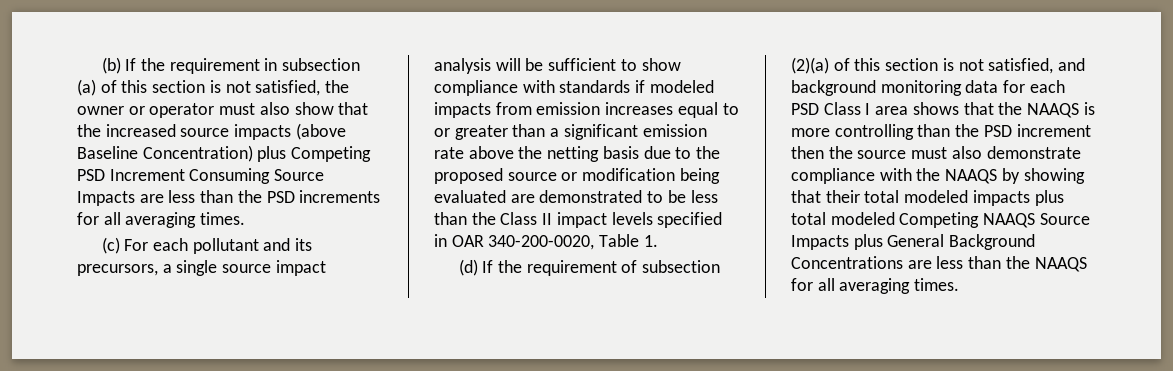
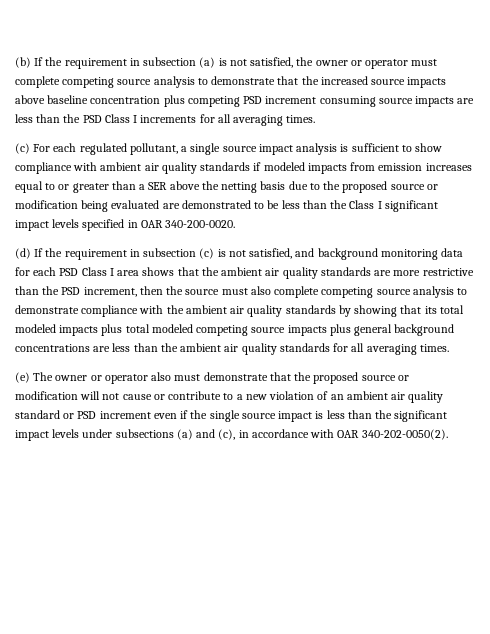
- (b) If the requirement in subsection (a) of this section is not satisfied, the owner or operator must also show that the increased source impacts (above Baseline Concentration) plus Competing PSD Increment Consuming Source Impacts are less than the PSD increments for all averaging times.
+ (b) If the requirement in subsection (a) is not satisfied, the owner or operator must complete competing source analysis to demonstrate that the increased source impacts above baseline concentration plus competing PSD increment consuming source impacts are less than the PSD Class I increments for all averaging times.
- (c) For each pollutant and its precursors, a single source impact analysis will be sufficient to show compliance with standards if modeled impacts from emission increases equal to or greater than a significant emission rate above the netting basis due to the proposed source or modification being evaluated are demonstrated to be less than the Class II impact levels specified in OAR 340-200-0020, Table 1.
+ (c) For each regulated pollutant, a single source impact analysis is sufficient to show compliance with ambient air quality standards if modeled impacts from emission increases equal to or greater than a SER above the netting basis due to the proposed source or modification being evaluated are demonstrated to be less than the Class I significant impact levels specified in OAR 340-200-0020.
- (d) If the requirement of subsection (2)(a) of this section is not satisfied, and background monitoring data for each PSD Class I area shows that the NAAQS is more controlling than the PSD increment then the source must also demonstrate compliance with the NAAQS by showing that their total modeled impacts plus total modeled Competing NAAQS Source Impacts plus General Background Concentrations are less than the NAAQS for all averaging times.
+ (d) If the requirement in subsection (c) is not satisfied, and background monitoring data for each PSD Class I area shows that the ambient air quality standards are more restrictive than the PSD increment, then the source must also complete competing source analysis to demonstrate compliance with the ambient air quality standards by showing that its total modeled impacts plus total modeled competing source impacts plus general background concentrations are less than the ambient air quality standards for all averaging times.
+ (e) The owner or operator also must demonstrate that the proposed source or modification will not cause or contribute to a new violation of an ambient air quality standard or PSD increment even if the single source impact is less than the significant impact levels under subsections (a) and (c), in accordance with OAR 340-202-0050(2).

